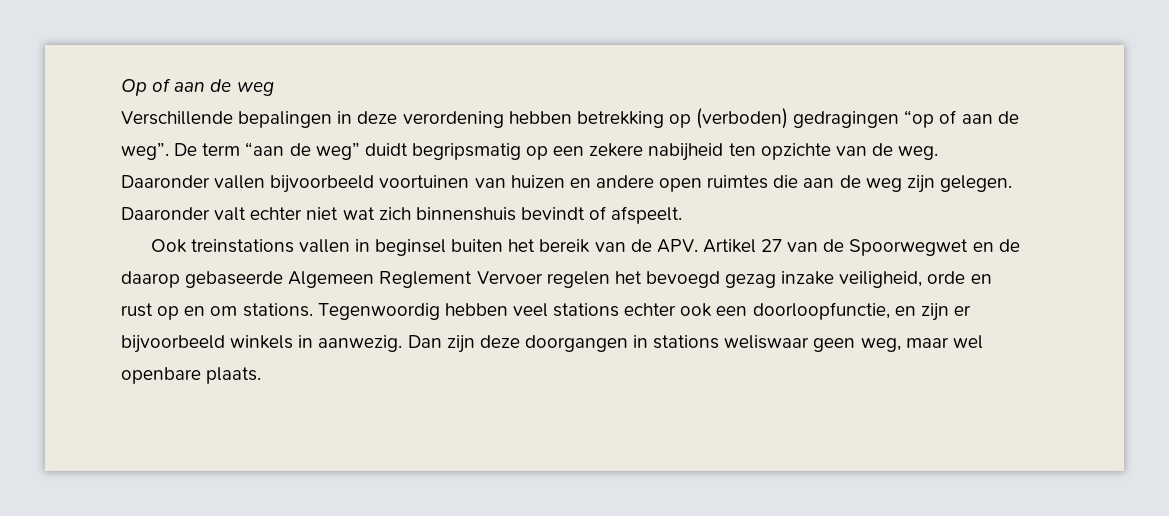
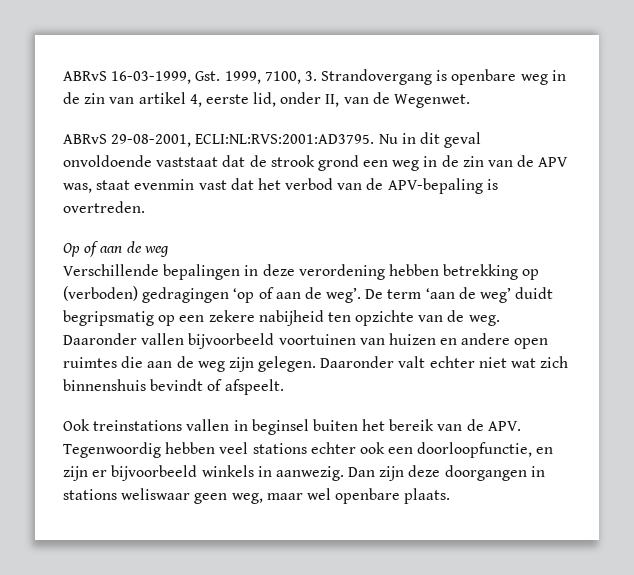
+ ABRvS 16-03-1999, Gst. 1999, 7100, 3. Strandovergang is openbare weg in de zin van artikel 4, eerste lid, onder II, van de Wegenwet.
+ ABRvS 29-08-2001, ECLI:NL:RVS:2001:AD3795. Nu in dit geval onvoldoende vaststaat dat de strook grond een weg in de zin van de APV was, staat evenmin vast dat het verbod van de APV-bepaling is overtreden.
- Verschillende bepalingen in deze verordening hebben betrekking op (verboden) gedragingen “op of aan de weg”.
+ Verschillende bepalingen in deze verordening hebben betrekking op (verboden) gedragingen ‘op of aan de weg’.
- De term “aan de weg” duidt begripsmatig op een zekere nabijheid ten opzichte van de weg.
+ De term ‘aan de weg’ duidt begripsmatig op een zekere nabijheid ten opzichte van de weg.
- Ook treinstations vallen in beginsel buiten het bereik van de APV. Artikel 27 van de Spoorwegwet en de daarop gebaseerde Algemeen Reglement Vervoer regelen het bevoegd gezag inzake veiligheid, orde en rust op en om stations. Tegenwoordig hebben veel stations echter ook een doorloopfunctie, en zijn er bijvoorbeeld winkels in aanwezig.
+ Ook treinstations vallen in beginsel buiten het bereik van de APV. Tegenwoordig hebben veel stations echter ook een doorloopfunctie, en zijn er bijvoorbeeld winkels in aanwezig.

